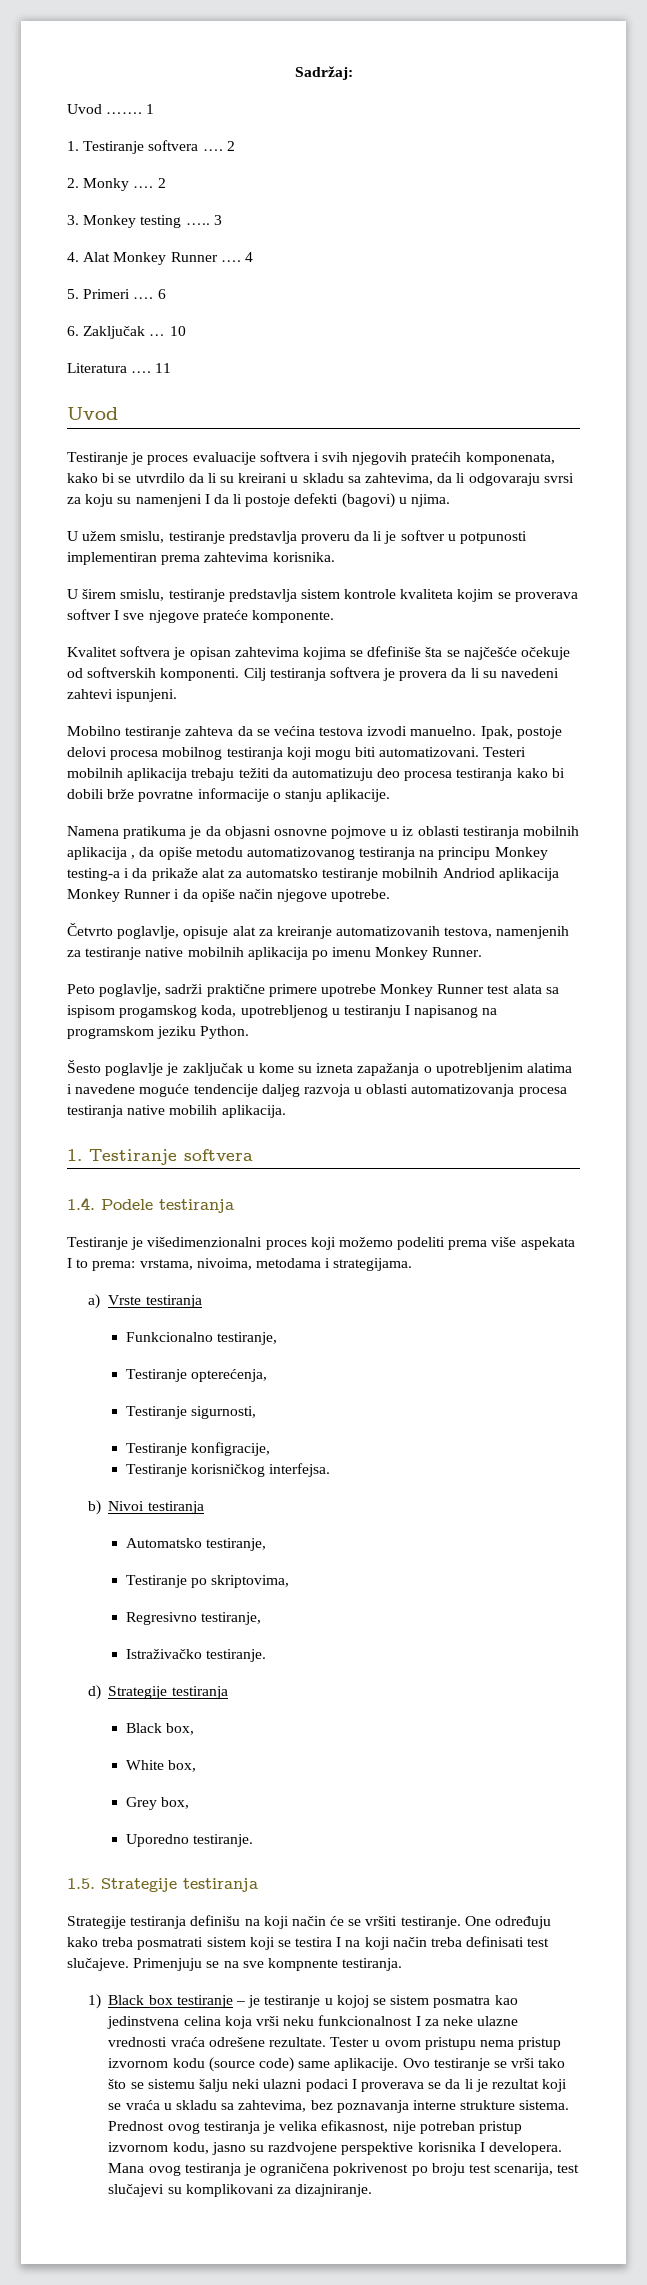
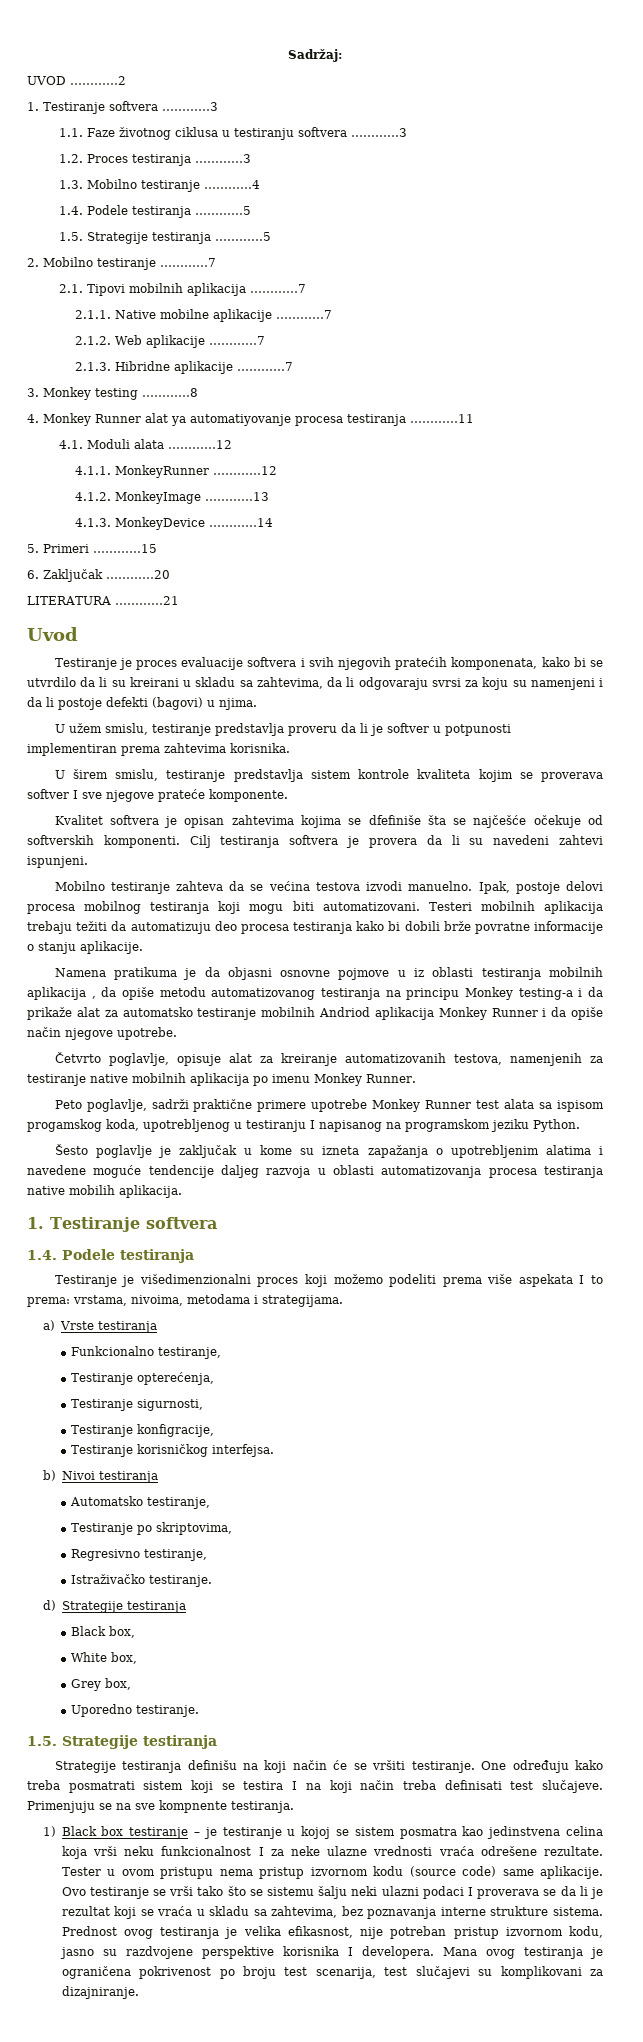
- Uvod ……. 1
- 1. Testiranje softvera …. 2
- 2. Monky …. 2
+ UVOD …………2
+ 1. Testiranje softvera …………3
+ 1.1. Faze životnog ciklusa u testiranju softvera …………3
+ 1.2. Proces testiranja …………3
+ 1.3. Mobilno testiranje …………4
+ 1.4. Podele testiranja …………5
+ 1.5. Strategije testiranja …………5
+ 2. Mobilno testiranje …………7
+ 2.1. Tipovi mobilnih aplikacija …………7
+ 2.1.1. Native mobilne aplikacije …………7
+ 2.1.2. Web aplikacije …………7
+ 2.1.3. Hibridne aplikacije …………7
- 3. Monkey testing ….. 3
+ 3. Monkey testing …………8
- 4. Alat Monkey Runner …. 4
+ 4. Monkey Runner alat ya automatiyovanje procesa testiranja …………11
+ 4.1. Moduli alata …………12
+ 4.1.1. MonkeyRunner …………12
+ 4.1.2. MonkeyImage …………13
+ 4.1.3. MonkeyDevice …………14
- 5. Primeri …. 6
+ 5. Primeri …………15
- 6. Zaključak … 10
- Literatura …. 11
+ 6. Zaključak …………20
+ LITERATURA …………21
- Testiranje je proces evaluacije softvera i svih njegovih pratećih komponenata, kako bi se utvrdilo da li su kreirani u skladu sa zahtevima, da li odgovaraju svrsi za koju su namenjeni I da li postoje defekti (bagovi) u njima.
+ Testiranje je proces evaluacije softvera i svih njegovih pratećih komponenata, kako bi se utvrdilo da li su kreirani u skladu sa zahtevima, da li odgovaraju svrsi za koju su namenjeni i da li postoje defekti (bagovi) u njima.

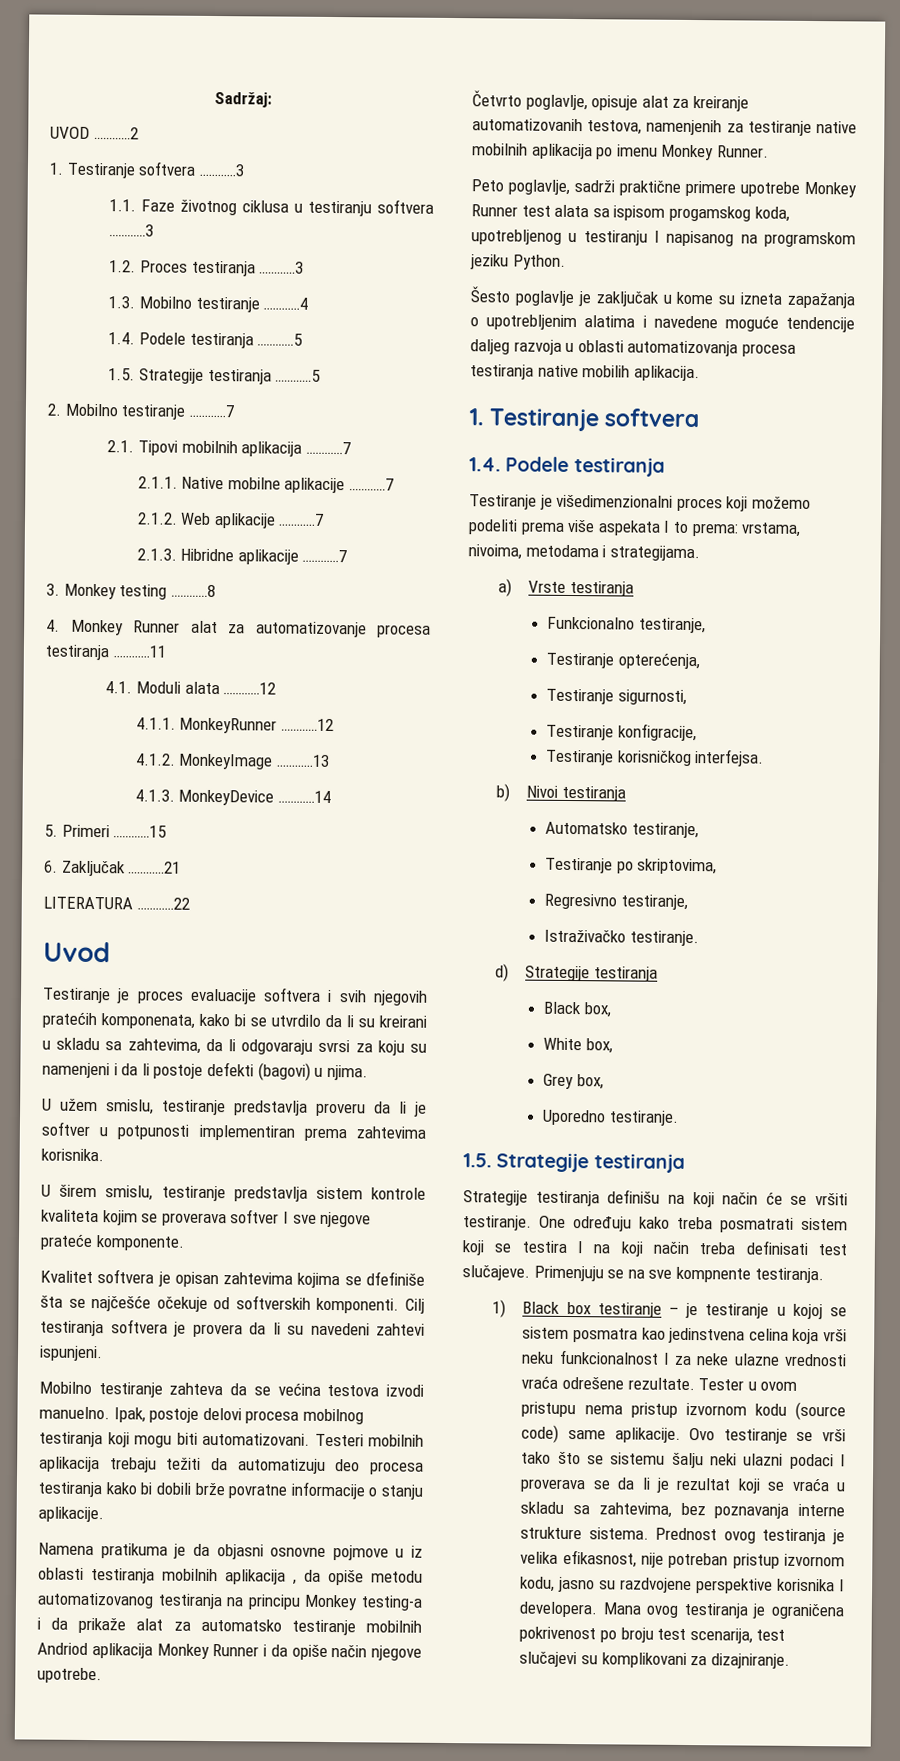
- 4. Monkey Runner alat ya automatiyovanje procesa testiranja …………11
+ 4. Monkey Runner alat za automatizovanje procesa testiranja …………11
- 6. Zaključak …………20
+ 6. Zaključak …………21
- LITERATURA …………21
+ LITERATURA …………22

